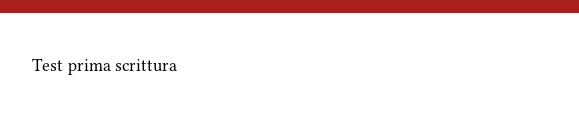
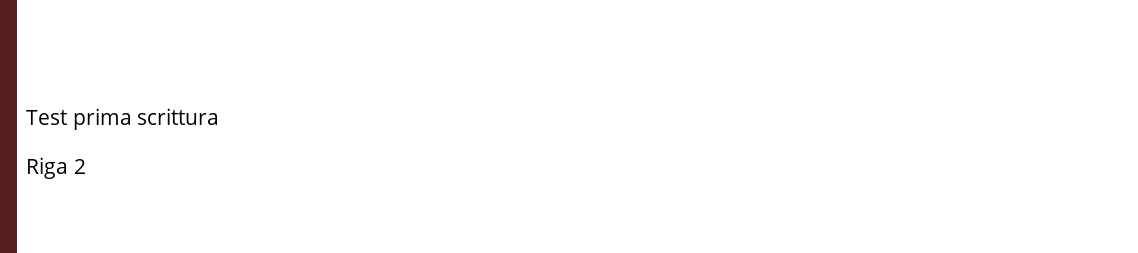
+ Riga 2

